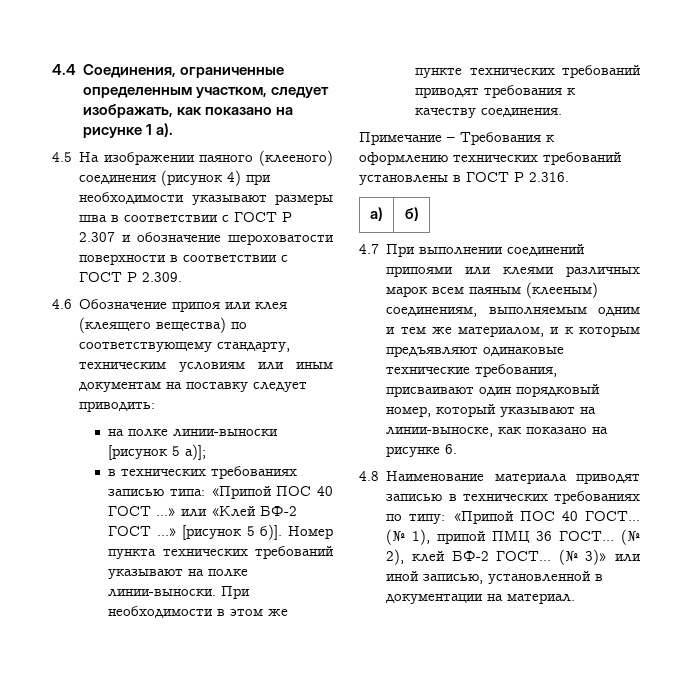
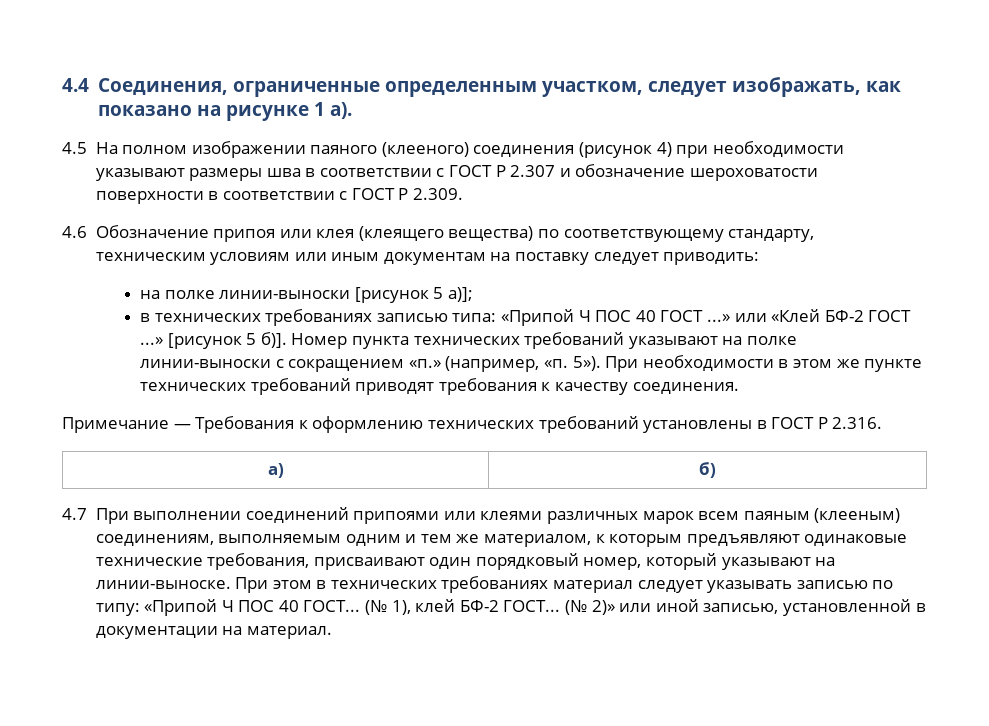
- 4.5 На изображении паяного (клееного) соединения (рисунок 4) при необходимости указывают размеры шва в соответствии с ГОСТ Р 2.307 и обозначение шероховатости поверхности в соответствии с ГОСТ Р 2.309.
+ 4.5 На полном изображении паяного (клееного) соединения (рисунок 4) при необходимости указывают размеры шва в соответствии с ГОСТ Р 2.307 и обозначение шероховатости поверхности в соответствии с ГОСТ Р 2.309.
- в технических требованиях записью типа: «Припой ПОС 40 ГОСТ ...» или «Клей БФ-2 ГОСТ ...»
+ в технических требованиях записью типа: «Припой Ч ПОС 40 ГОСТ ...» или «Клей БФ-2 ГОСТ ...»
- Номер пункта технических требований указывают на полке линии-выноски.
+ Номер пункта технических требований указывают на полке линии-выноски с сокращением «п.» (например, «п. 5»).
- Примечание – Требования к оформлению технических требований установлены в ГОСТ Р 2.316.
+ Примечание — Требования к оформлению технических требований установлены в ГОСТ Р 2.316.
- 4.7 При выполнении соединений припоями или клеями различных марок всем паяным (клееным) соединениям, выполняемым одним и тем же материалом, и к которым предъявляют одинаковые технические требования, присваивают один порядковый номер, который указывают на линии-выноске, как показано на рисунке 6.
- 4.8 Наименование материала приводят записью в технических требованиях по типу: «Припой ПОС 40 ГОСТ...
+ 4.7 При выполнении соединений припоями или клеями различных марок всем паяным (клееным) соединениям, выполняемым одним и тем же материалом, к которым предъявляют одинаковые технические требования, присваивают один порядковый номер, который указывают на линии-выноске. При этом в технических требованиях материал следует указывать записью по типу: «Припой Ч ПОС 40 ГОСТ...
- (№ 1), припой ПМЦ 36 ГОСТ... (№ 2), клей БФ-2 ГОСТ...
+ (№ 1), клей БФ-2 ГОСТ...
- (№ 3)» или иной записью, установленной в документации на материал.
+ (№ 2)» или иной записью, установленной в документации на материал.

